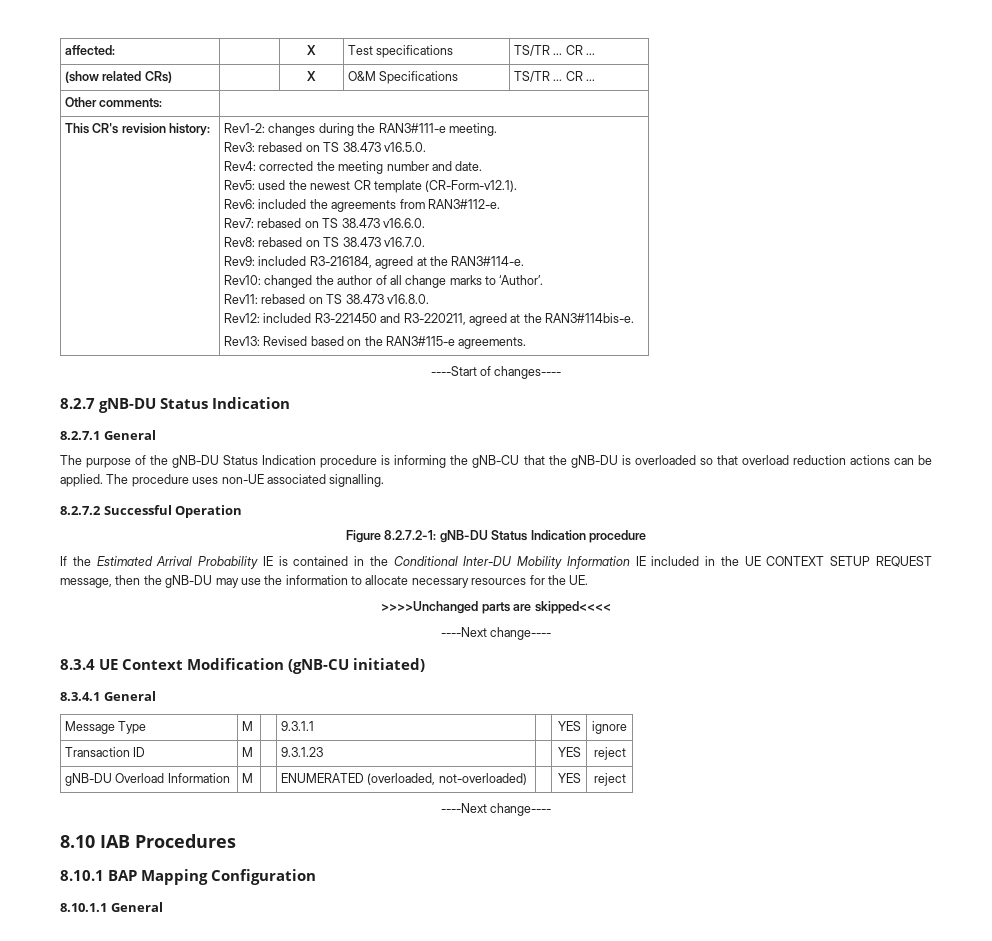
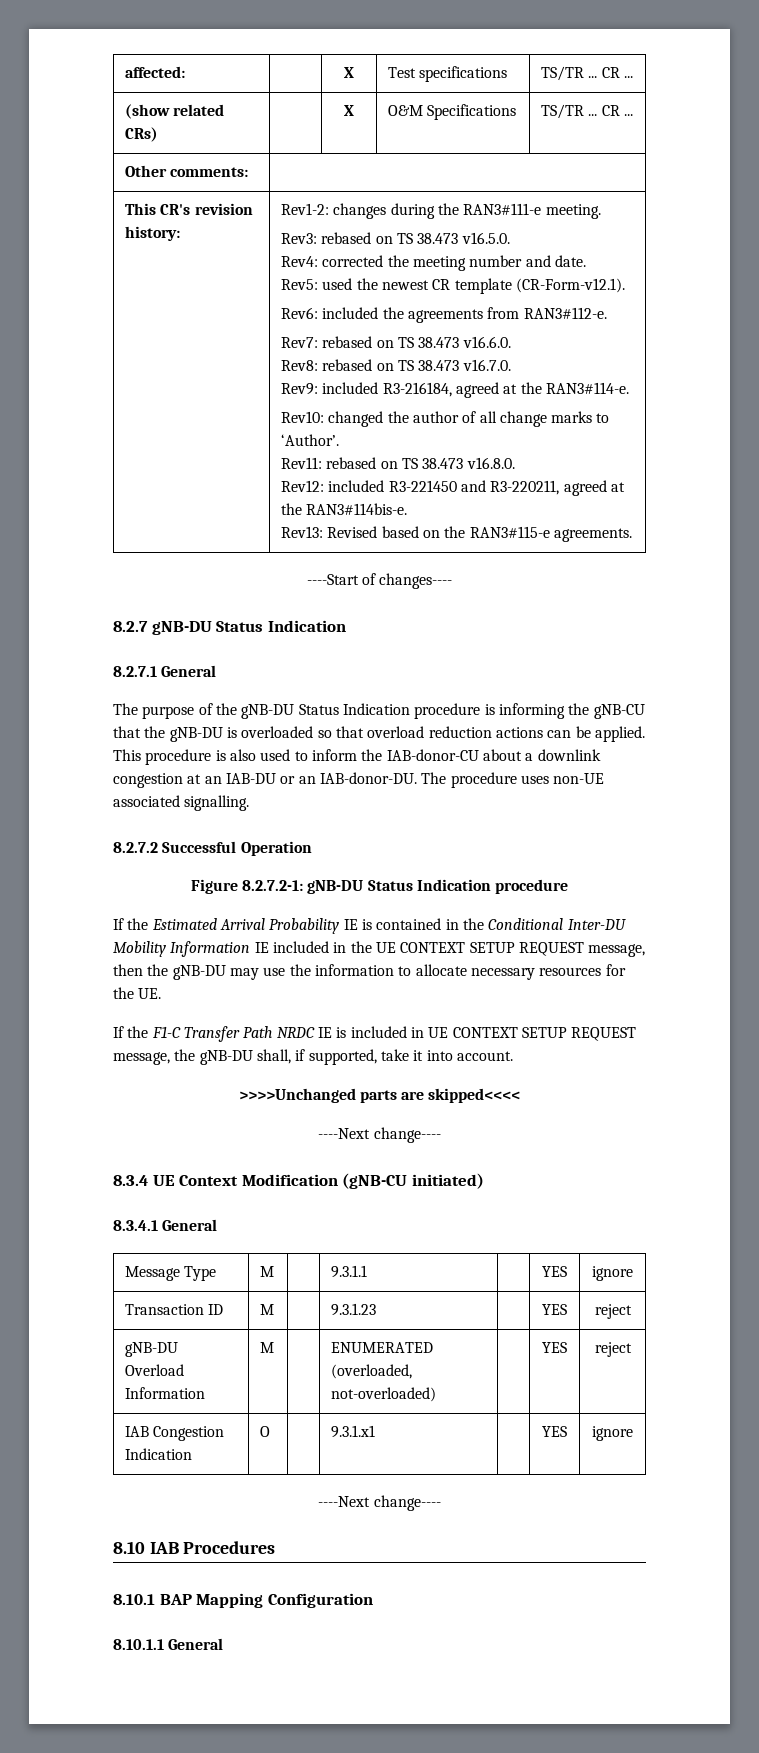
+ This procedure is also used to inform the IAB-donor-CU about a downlink congestion at an IAB-DU or an IAB-donor-DU.
+ If the F1-C Transfer Path NRDC IE is included in UE CONTEXT SETUP REQUEST message, the gNB-DU shall, if supported, take it into account.
+ IAB Congestion Indication | O | | 9.3.1.x1 | | YES | ignore

